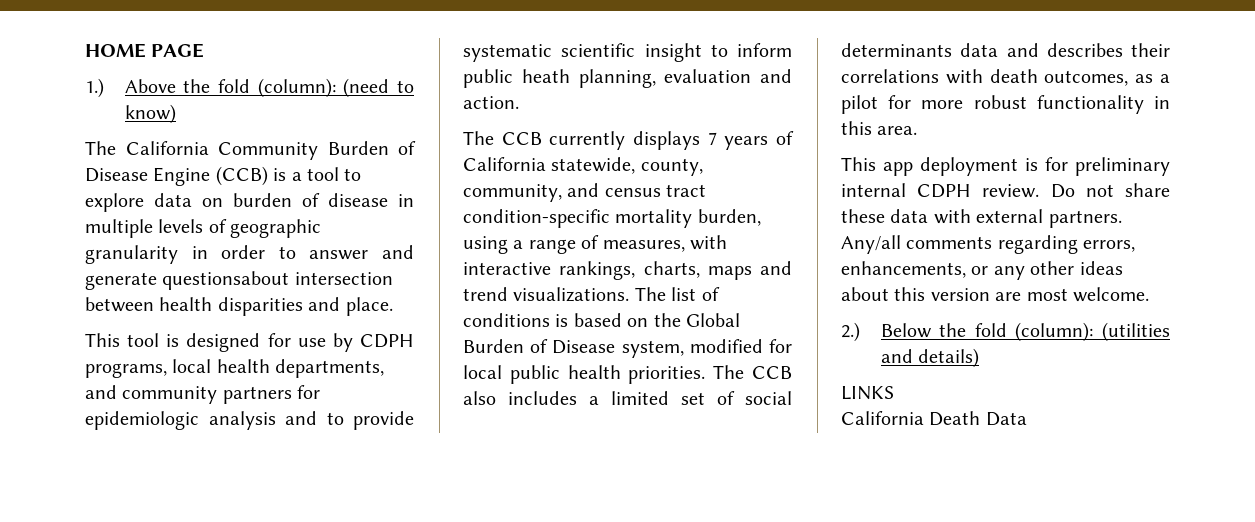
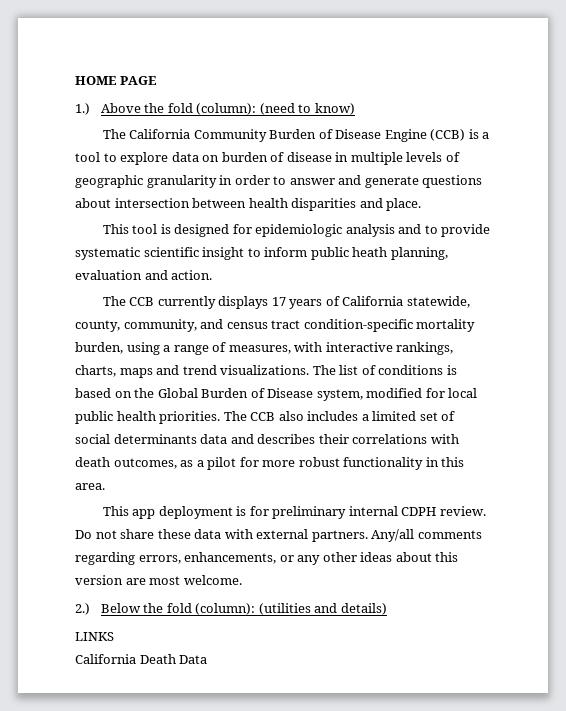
- The California Community Burden of Disease Engine (CCB) is a tool to explore data on burden of disease in multiple levels of geographic granularity in order to answer and generate questionsabout intersection between health disparities and place.
+ The California Community Burden of Disease Engine (CCB) is a tool to explore data on burden of disease in multiple levels of geographic granularity in order to answer and generate questions about intersection between health disparities and place.
- This tool is designed for use by CDPH programs, local health departments, and community partners for epidemiologic analysis and to provide systematic scientific insight to inform public heath planning, evaluation and action.
+ This tool is designed for epidemiologic analysis and to provide systematic scientific insight to inform public heath planning, evaluation and action.
- The CCB currently displays 7 years of California statewide, county, community, and census tract condition-specific mortality burden, using a range of measures, with interactive rankings, charts, maps and trend visualizations.
+ The CCB currently displays 17 years of California statewide, county, community, and census tract condition-specific mortality burden, using a range of measures, with interactive rankings, charts, maps and trend visualizations.

